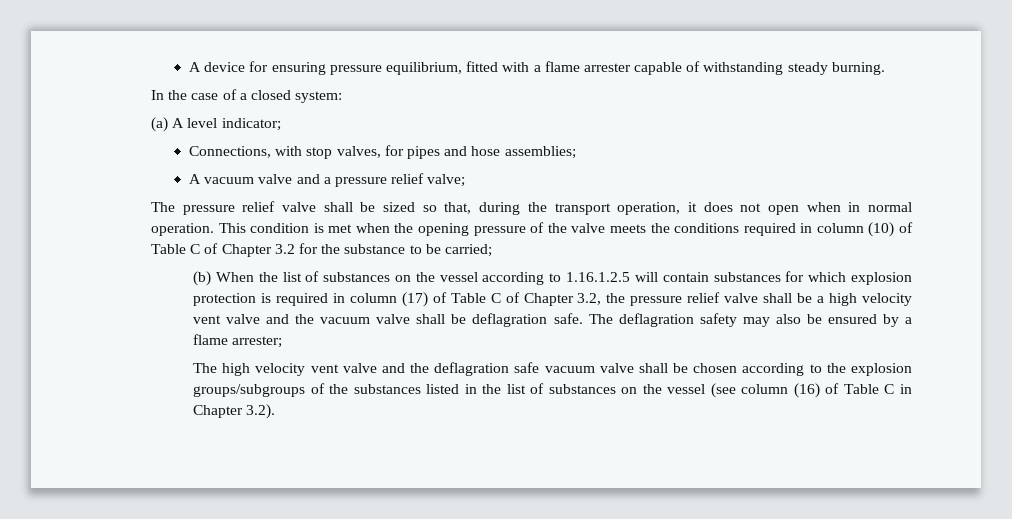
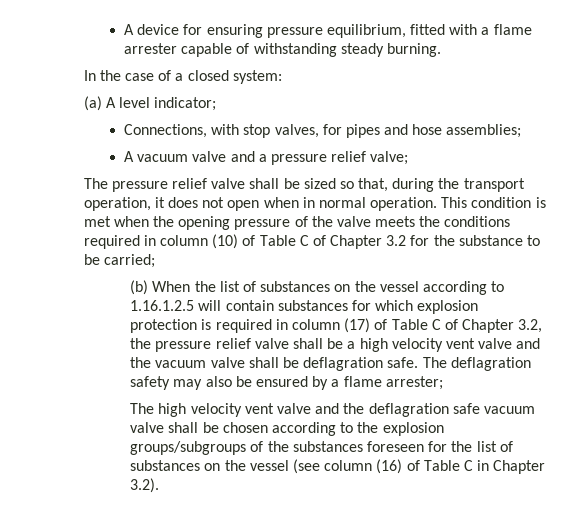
- The high velocity vent valve and the deflagration safe vacuum valve shall be chosen according to the explosion groups/subgroups of the substances listed in the list of substances on the vessel (see column (16) of Table C in Chapter 3.2).
+ The high velocity vent valve and the deflagration safe vacuum valve shall be chosen according to the explosion groups/subgroups of the substances foreseen for the list of substances on the vessel (see column (16) of Table C in Chapter 3.2).

